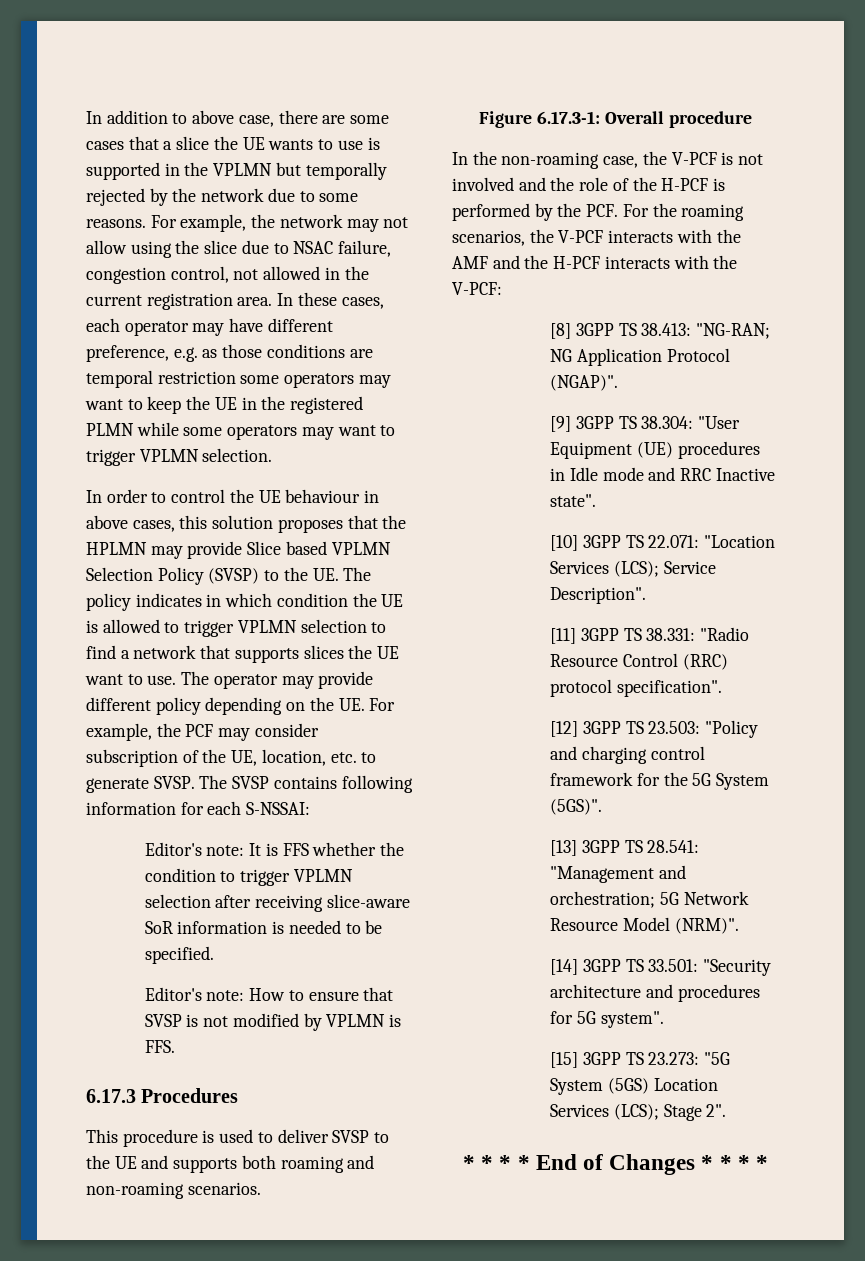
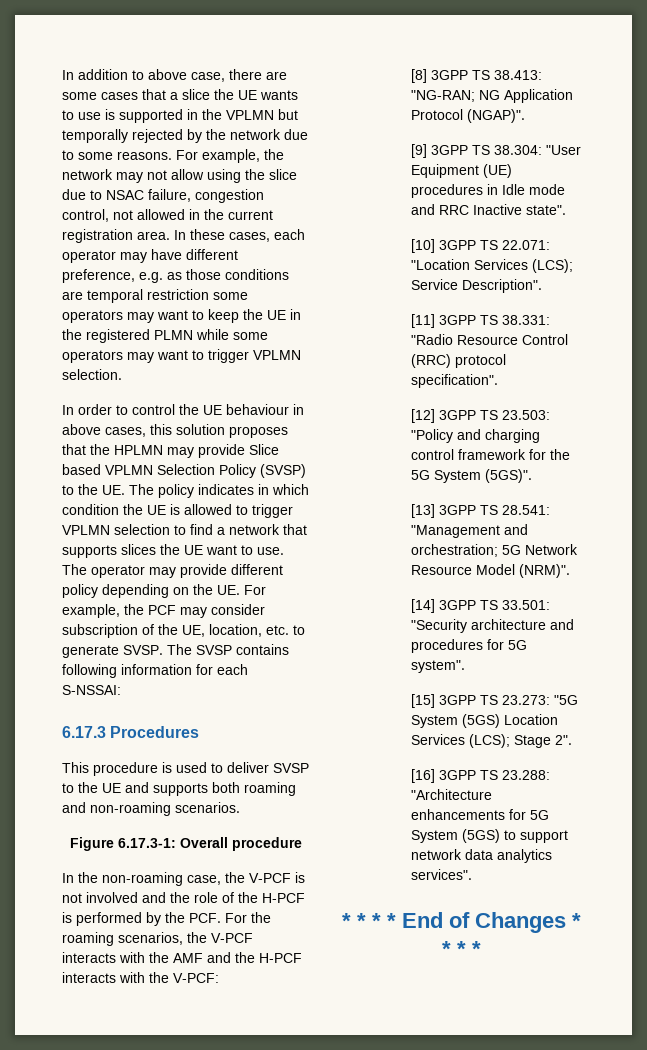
- Editor's note: It is FFS whether the condition to trigger VPLMN selection after receiving slice-aware SoR information is needed to be specified.
- Editor's note: How to ensure that SVSP is not modified by VPLMN is FFS.
+ [16] 3GPP TS 23.288: "Architecture enhancements for 5G System (5GS) to support network data analytics services".

